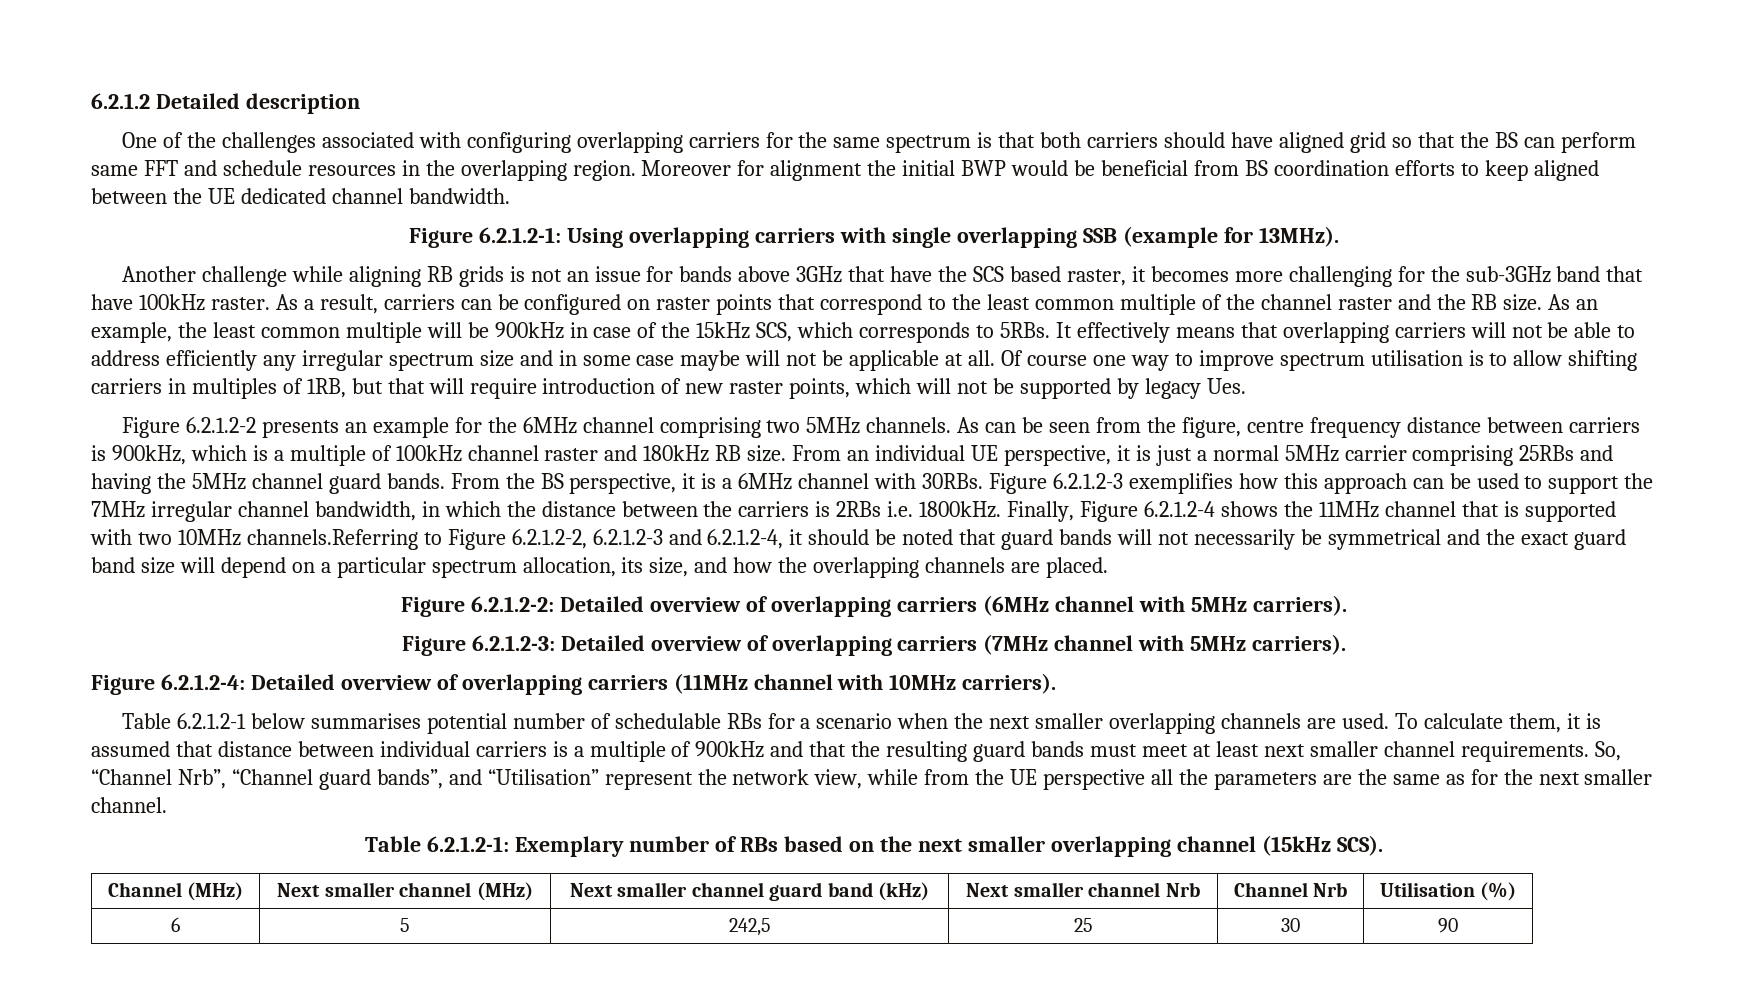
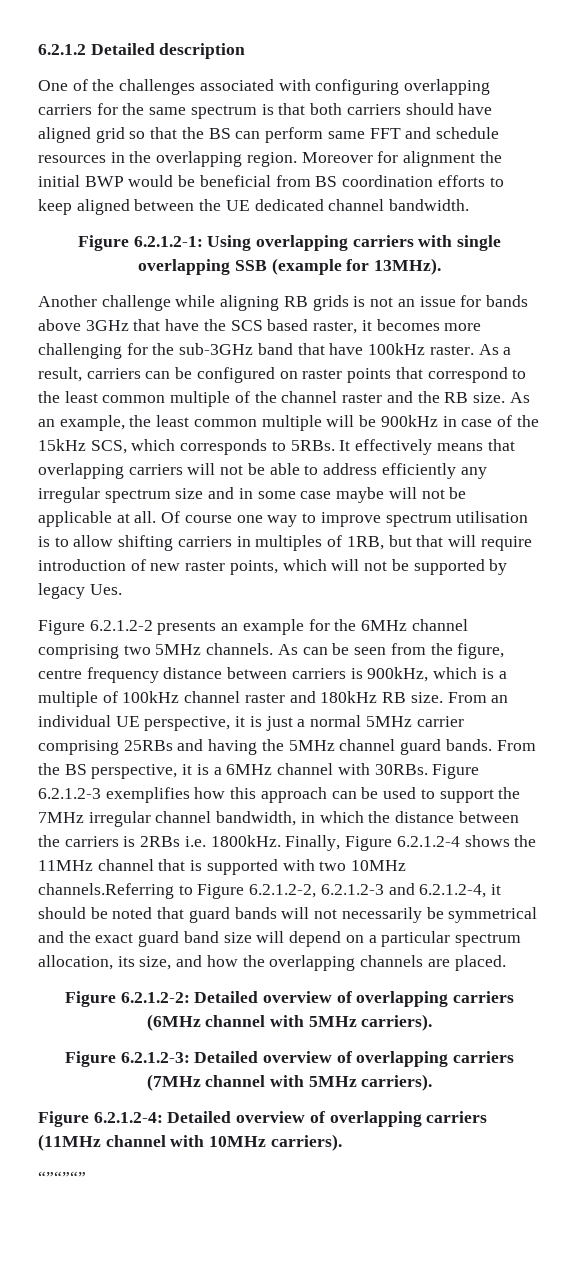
- Table 6.2.1.2-1 below summarises potential number of schedulable RBs for a scenario when the next smaller overlapping channels are used. To calculate them, it is assumed that distance between individual carriers is a multiple of 900kHz and that the resulting guard bands must meet at least next smaller channel requirements. So, “Channel Nrb”, “Channel guard bands”, and “Utilisation” represent the network view, while from the UE perspective all the parameters are the same as for the next smaller channel.
- Table 6.2.1.2-1: Exemplary number of RBs based on the next smaller overlapping channel (15kHz SCS).
- Channel (MHz) | Next smaller channel (MHz) | Next smaller channel guard band (kHz) | Next smaller channel Nrb | Channel Nrb | Utilisation (%)
- 6 | 5 | 242,5 | 25 | 30 | 90
+ “”“”“”

